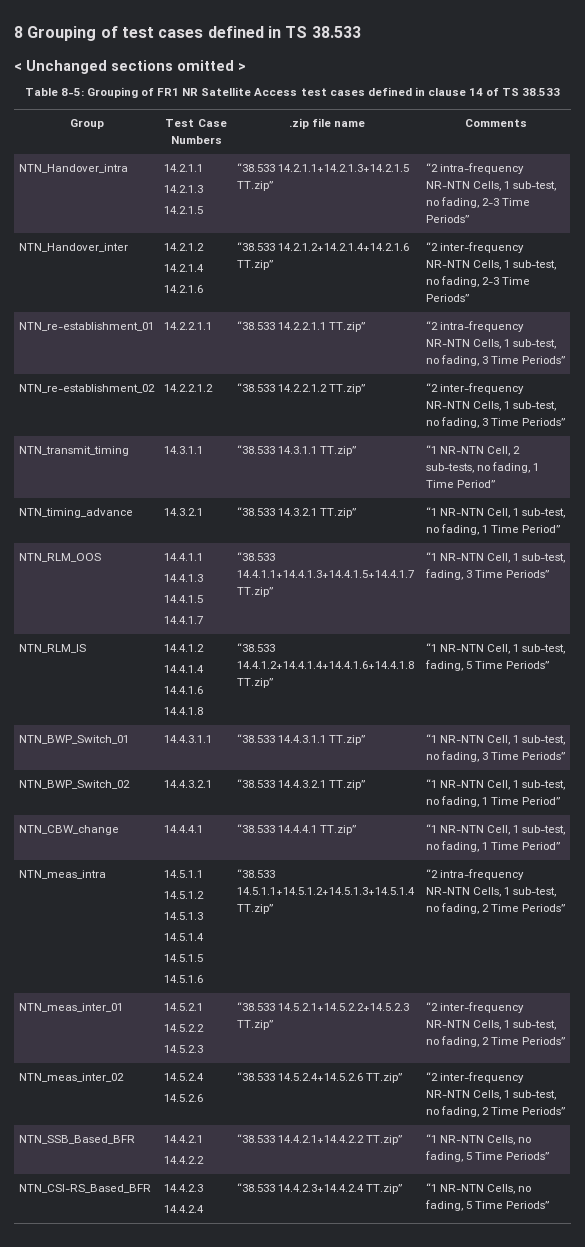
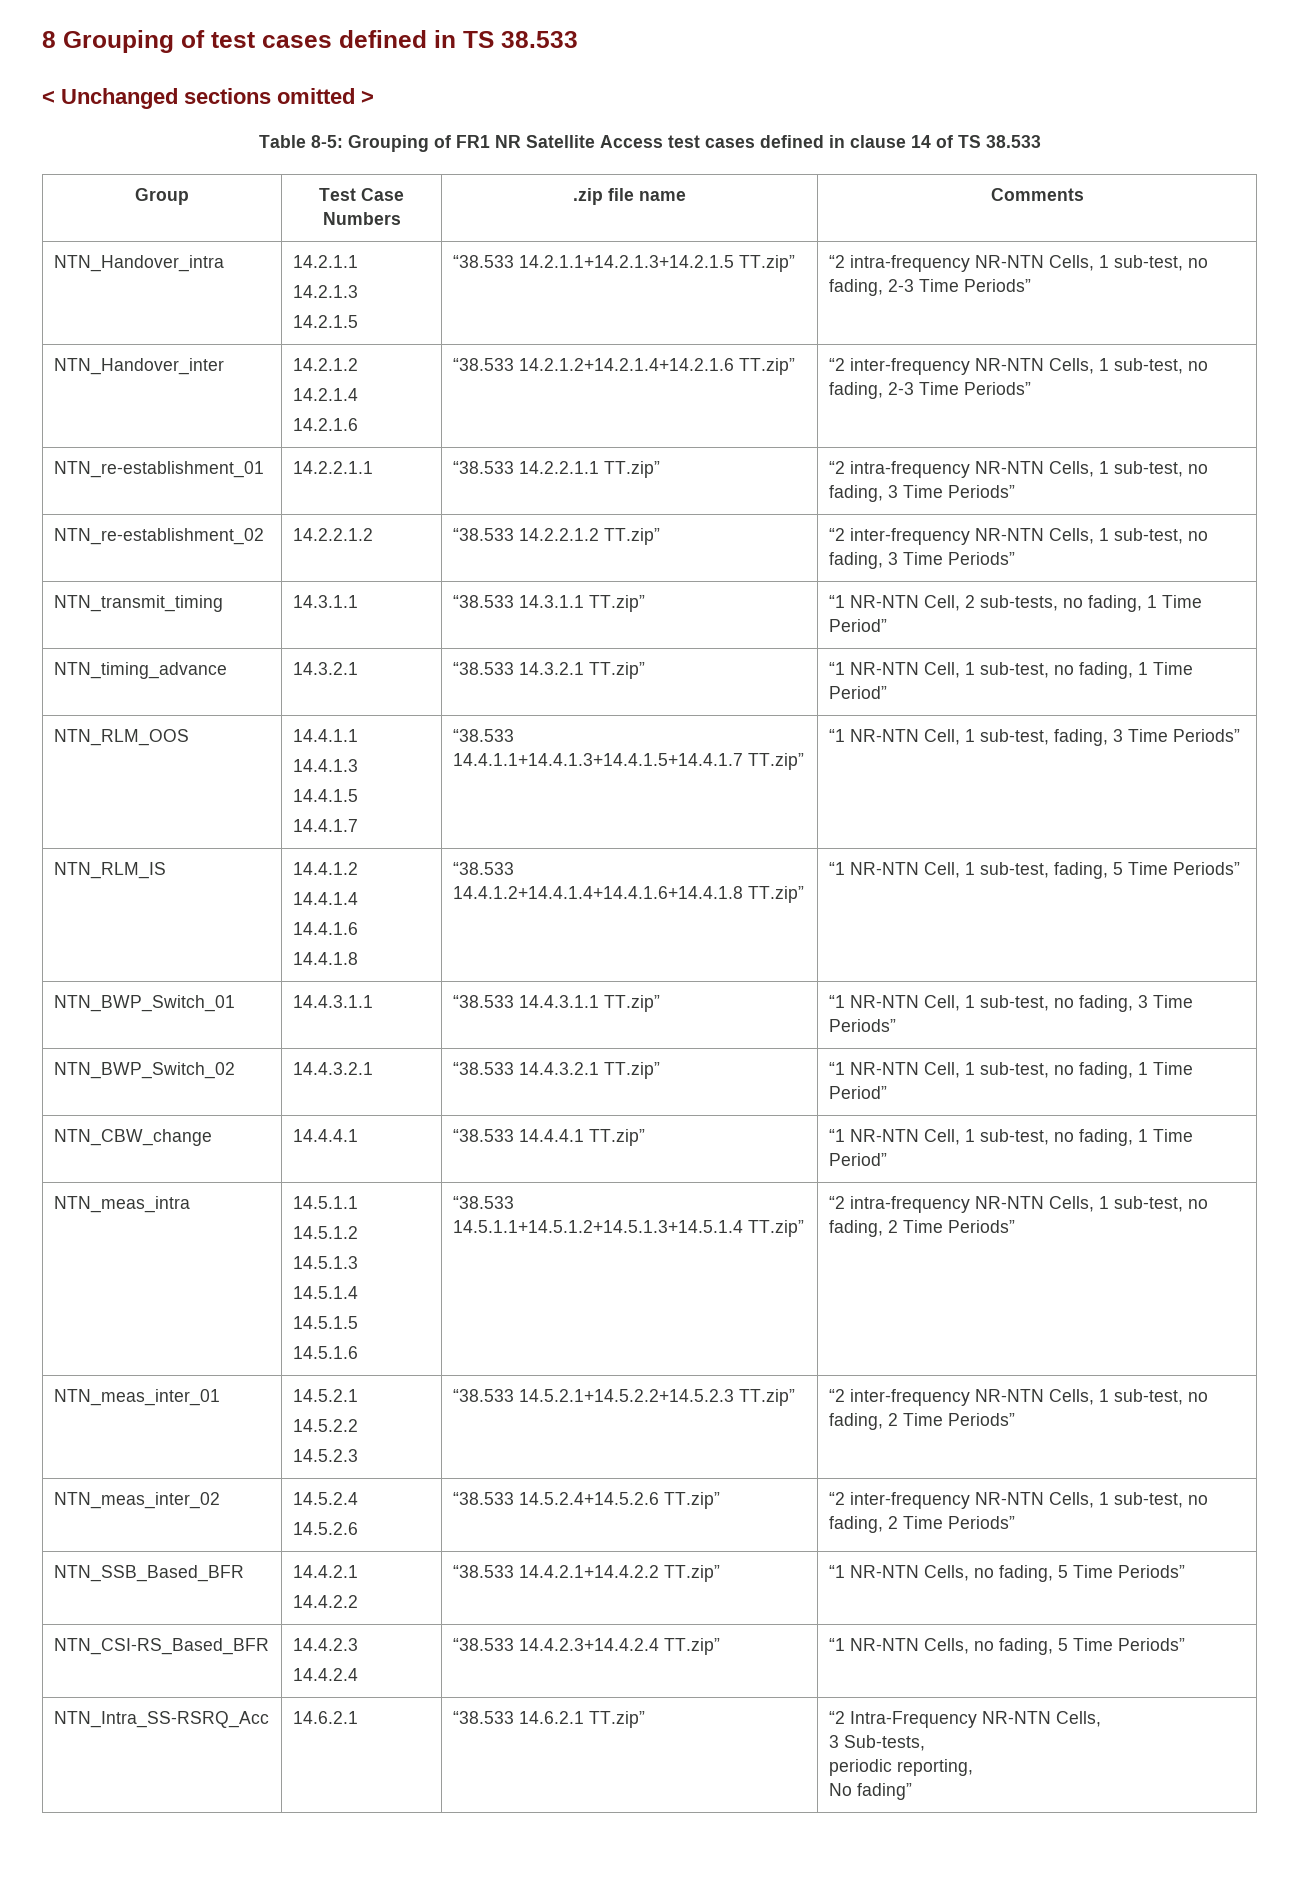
+ NTN_Intra_SS-RSRQ_Acc | 14.6.2.1 | “38.533 14.6.2.1 TT.zip” | “2 Intra-Frequency NR-NTN Cells,
+ 3 Sub-tests,
+ periodic reporting,
+ No fading”

